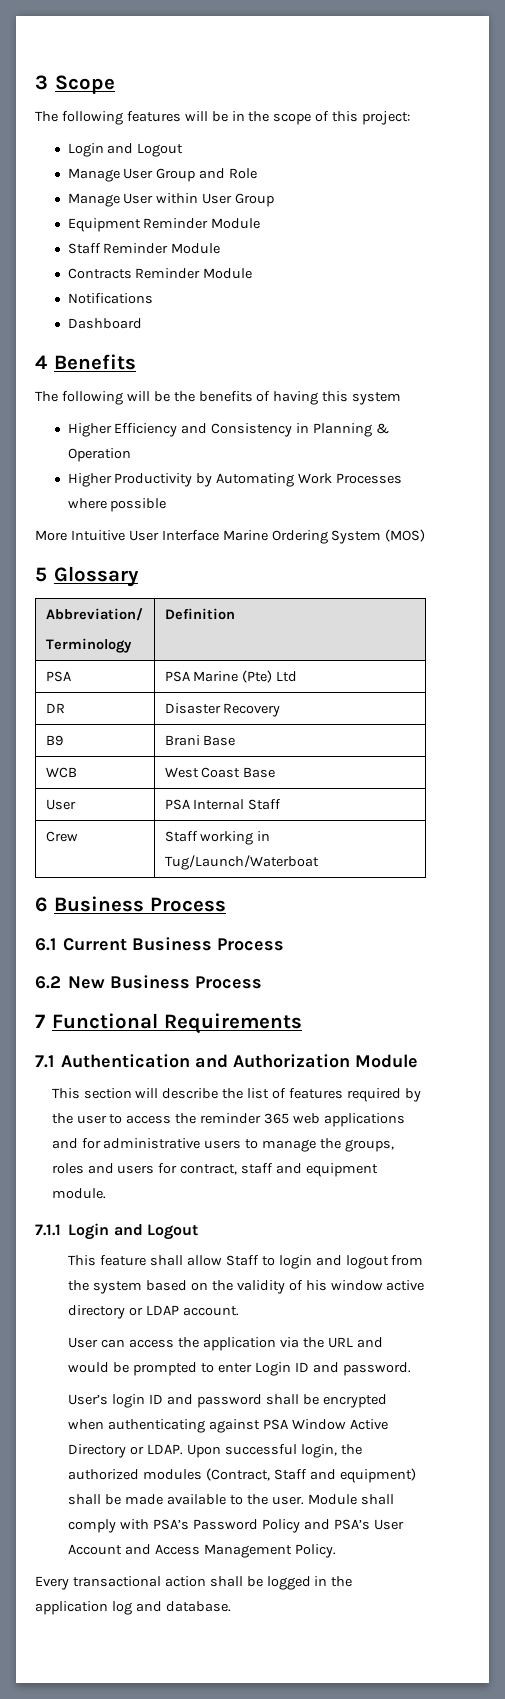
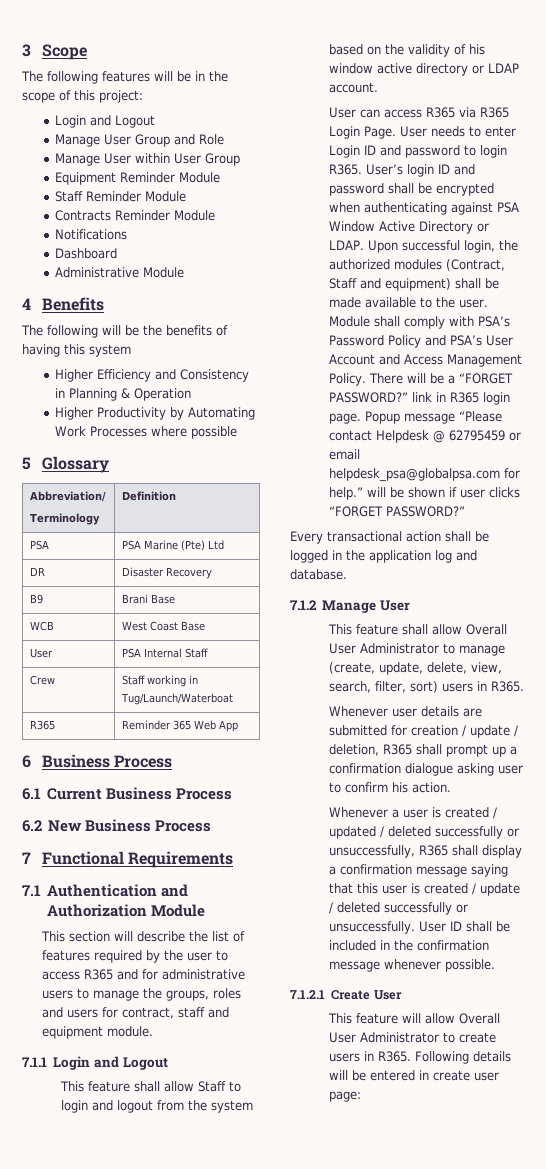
+ Administrative Module
- More Intuitive User Interface Marine Ordering System (MOS)
+ R365 | Reminder 365 Web App
- This section will describe the list of features required by the user to access the reminder 365 web applications and for administrative users to manage the groups, roles and users for contract, staff and equipment module.
+ This section will describe the list of features required by the user to access R365 and for administrative users to manage the groups, roles and users for contract, staff and equipment module.
- User can access the application via the URL and would be prompted to enter Login ID and password.
- User’s login ID and password shall be encrypted when authenticating against PSA Window Active Directory or LDAP.
+ User can access R365 via R365 Login Page. User needs to enter Login ID and password to login R365. User’s login ID and password shall be encrypted when authenticating against PSA Window Active Directory or LDAP.
+ There will be a “FORGET PASSWORD?” link in R365 login page. Popup message “Please contact Helpdesk @ 62795459 or email helpdesk_psa@globalpsa.com for help.” will be shown if user clicks “FORGET PASSWORD?”
+ 7.1.2 Manage User
+ This feature shall allow Overall User Administrator to manage (create, update, delete, view, search, filter, sort) users in R365.
+ Whenever user details are submitted for creation / update / deletion, R365 shall prompt up a confirmation dialogue asking user to confirm his action.
+ Whenever a user is created / updated / deleted successfully or unsuccessfully, R365 shall display a confirmation message saying that this user is created / update / deleted successfully or unsuccessfully. User ID shall be included in the confirmation message whenever possible.
+ 7.1.2.1 Create User
+ This feature will allow Overall User Administrator to create users in R365. Following details will be entered in create user page:

